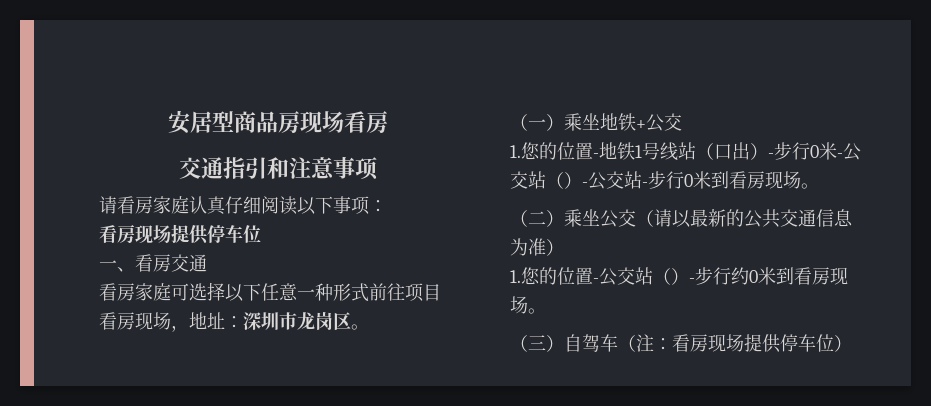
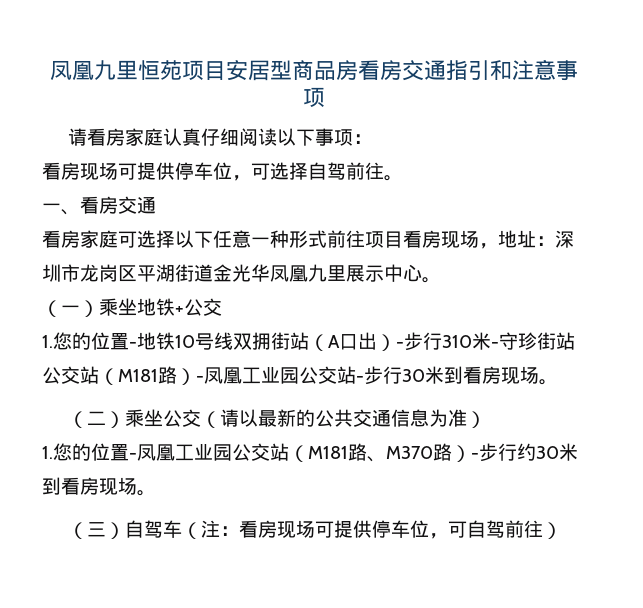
- 安居型商品房现场看房
- 交通指引和注意事项
+ 凤凰九里恒苑项目安居型商品房看房交通指引和注意事项
  请看房家庭认真仔细阅读以下事项：
- 看房现场提供停车位
+ 看房现场可提供停车位，可选择自驾前往。
- 看房家庭可选择以下任意一种形式前往项目看房现场，地址：深圳市龙岗区。
+ 看房家庭可选择以下任意一种形式前往项目看房现场，地址：深圳市龙岗区平湖街道金光华凤凰九里展示中心。
- 1.您的位置-地铁1号线站（口出）-步行0米-公交站（）-公交站-步行0米到看房现场。
+ 1.您的位置-地铁10号线双拥街站（A口出）-步行310米-守珍街站公交站（M181路）-凤凰工业园公交站-步行30米到看房现场。
- 1.您的位置-公交站（）-步行约0米到看房现场。
+ 1.您的位置-凤凰工业园公交站（M181路、M370路）-步行约30米到看房现场。
- （三）自驾车（注：看房现场提供停车位）
+ （三）自驾车（注：看房现场可提供停车位，可自驾前往）

